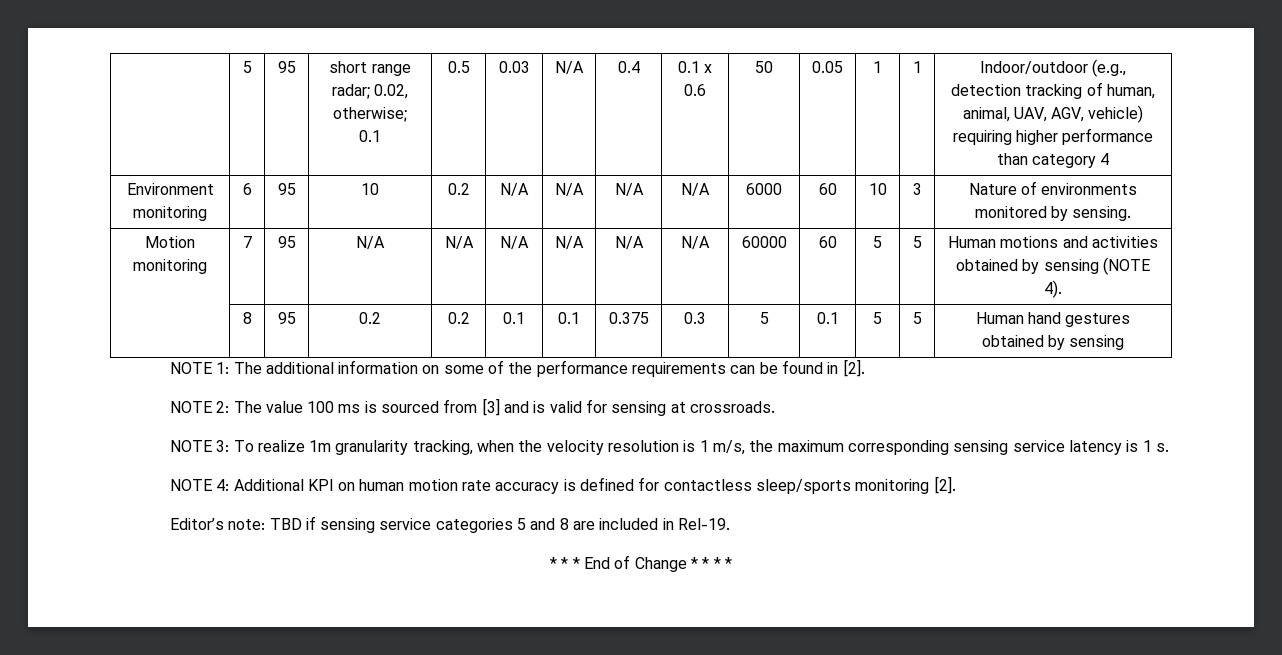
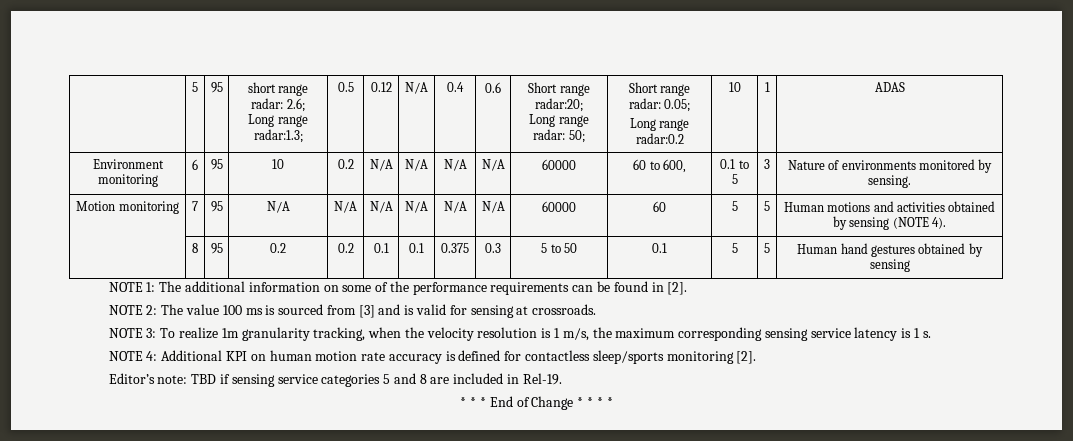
- | 5 | 95 | short range radar; 0.02, otherwise; 0.1 | 0.5 | 0.03 | N/A | 0.4 | 0.1 x 0.6 | 50 | 0.05 | 1 | 1 | Indoor/outdoor (e.g., detection tracking of human, animal, UAV, AGV, vehicle) requiring higher performance than category 4
+ | 5 | 95 | short range radar: 2.6;
+ Long range radar:1.3; | 0.5 | 0.12 | N/A | 0.4 | 0.6 | Short range radar:20;
+ Long range radar: 50; | Short range radar: 0.05;
+ Long range radar:0.2 | 10 | 1 | ADAS
- Environment monitoring | 6 | 95 | 10 | 0.2 | N/A | N/A | N/A | N/A | 6000 | 60 | 10 | 3 | Nature of environments monitored by sensing.
+ Environment monitoring | 6 | 95 | 10 | 0.2 | N/A | N/A | N/A | N/A | 60000 | 60 to 600, | 0.1 to 5 | 3 | Nature of environments monitored by sensing.
- | 8 | 95 | 0.2 | 0.2 | 0.1 | 0.1 | 0.375 | 0.3 | 5 | 0.1 | 5 | 5 | Human hand gestures obtained by sensing
+ | 8 | 95 | 0.2 | 0.2 | 0.1 | 0.1 | 0.375 | 0.3 | 5 to 50 | 0.1 | 5 | 5 | Human hand gestures obtained by sensing

